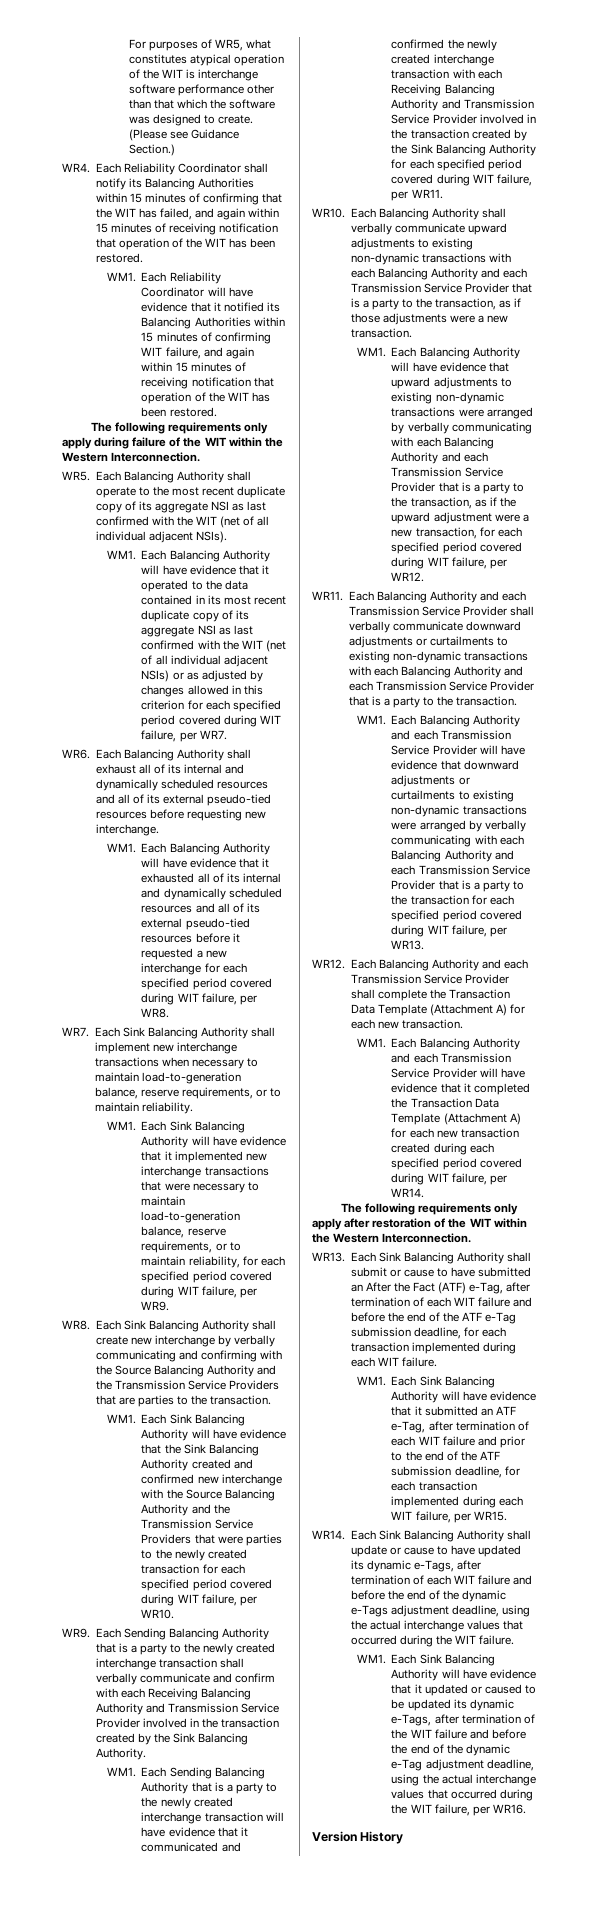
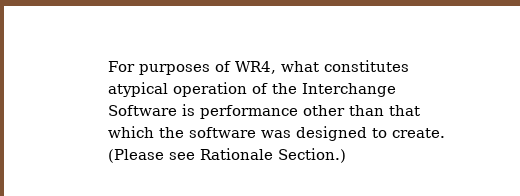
- For purposes of WR5, what constitutes atypical operation of the WIT is interchange software performance other than that which the software was designed to create.
+ For purposes of WR4, what constitutes atypical operation of the Interchange Software is performance other than that which the software was designed to create.
- (Please see Guidance Section.)
+ (Please see Rationale Section.)
- WR4. Each Reliability Coordinator shall notify its Balancing Authorities within 15 minutes of confirming that the WIT has failed, and again within 15 minutes of receiving notification that operation of the WIT has been restored.
- WM1. Each Reliability Coordinator will have evidence that it notified its Balancing Authorities within 15 minutes of confirming WIT failure, and again within 15 minutes of receiving notification that operation of the WIT has been restored.
- The following requirements only apply during failure of the WIT within the Western Interconnection.
- WR5. Each Balancing Authority shall operate to the most recent duplicate copy of its aggregate NSI as last confirmed with the WIT (net of all individual adjacent NSIs).
- WM1. Each Balancing Authority will have evidence that it operated to the data contained in its most recent duplicate copy of its aggregate NSI as last confirmed with the WIT (net of all individual adjacent NSIs) or as adjusted by changes allowed in this criterion for each specified period covered during WIT failure, per WR7.
- WR6. Each Balancing Authority shall exhaust all of its internal and dynamically scheduled resources and all of its external pseudo-tied resources before requesting new interchange.
- WM1. Each Balancing Authority will have evidence that it exhausted all of its internal and dynamically scheduled resources and all of its external pseudo-tied resources before it requested a new interchange for each specified period covered during WIT failure, per WR8.
- WR7. Each Sink Balancing Authority shall implement new interchange transactions when necessary to maintain load-to-generation balance, reserve requirements, or to maintain reliability.
- WM1. Each Sink Balancing Authority will have evidence that it implemented new interchange transactions that were necessary to maintain load-to-generation balance, reserve requirements, or to maintain reliability, for each specified period covered during WIT failure, per WR9.
- WR8. Each Sink Balancing Authority shall create new interchange by verbally communicating and confirming with the Source Balancing Authority and the Transmission Service Providers that are parties to the transaction.
- WM1. Each Sink Balancing Authority will have evidence that the Sink Balancing Authority created and confirmed new interchange with the Source Balancing Authority and the Transmission Service Providers that were parties to the newly created transaction for each specified period covered during WIT failure, per WR10.
- WR9. Each Sending Balancing Authority that is a party to the newly created interchange transaction shall verbally communicate and confirm with each Receiving Balancing Authority and Transmission Service Provider involved in the transaction created by the Sink Balancing Authority.
- WM1. Each Sending Balancing Authority that is a party to the newly created interchange transaction will have evidence that it communicated and confirmed the newly created interchange transaction with each Receiving Balancing Authority and Transmission Service Provider involved in the transaction created by the Sink Balancing Authority for each specified period covered during WIT failure, per WR11.
- WR10. Each Balancing Authority shall verbally communicate upward adjustments to existing non-dynamic transactions with each Balancing Authority and each Transmission Service Provider that is a party to the transaction, as if those adjustments were a new transaction.
- WM1. Each Balancing Authority will have evidence that upward adjustments to existing non-dynamic transactions were arranged by verbally communicating with each Balancing Authority and each Transmission Service Provider that is a party to the transaction, as if the upward adjustment were a new transaction, for each specified period covered during WIT failure, per WR12.
- WR11. Each Balancing Authority and each Transmission Service Provider shall verbally communicate downward adjustments or curtailments to existing non-dynamic transactions with each Balancing Authority and each Transmission Service Provider that is a party to the transaction.
- WM1. Each Balancing Authority and each Transmission Service Provider will have evidence that downward adjustments or curtailments to existing non-dynamic transactions were arranged by verbally communicating with each Balancing Authority and each Transmission Service Provider that is a party to the transaction for each specified period covered during WIT failure, per WR13.
- WR12. Each Balancing Authority and each Transmission Service Provider shall complete the Transaction Data Template (Attachment A) for each new transaction.
- WM1. Each Balancing Authority and each Transmission Service Provider will have evidence that it completed the Transaction Data Template (Attachment A) for each new transaction created during each specified period covered during WIT failure, per WR14.
- The following requirements only apply after restoration of the WIT within the Western Interconnection.
- WR13. Each Sink Balancing Authority shall submit or cause to have submitted an After the Fact (ATF) e-Tag, after termination of each WIT failure and before the end of the ATF e-Tag submission deadline, for each transaction implemented during each WIT failure.
- WM1. Each Sink Balancing Authority will have evidence that it submitted an ATF e-Tag, after termination of each WIT failure and prior to the end of the ATF submission deadline, for each transaction implemented during each WIT failure, per WR15.
- WR14. Each Sink Balancing Authority shall update or cause to have updated its dynamic e-Tags, after termination of each WIT failure and before the end of the dynamic e-Tags adjustment deadline, using the actual interchange values that occurred during the WIT failure.
- WM1. Each Sink Balancing Authority will have evidence that it updated or caused to be updated its dynamic e-Tags, after termination of the WIT failure and before the end of the dynamic e-Tag adjustment deadline, using the actual interchange values that occurred during the WIT failure, per WR16.
- Version History

